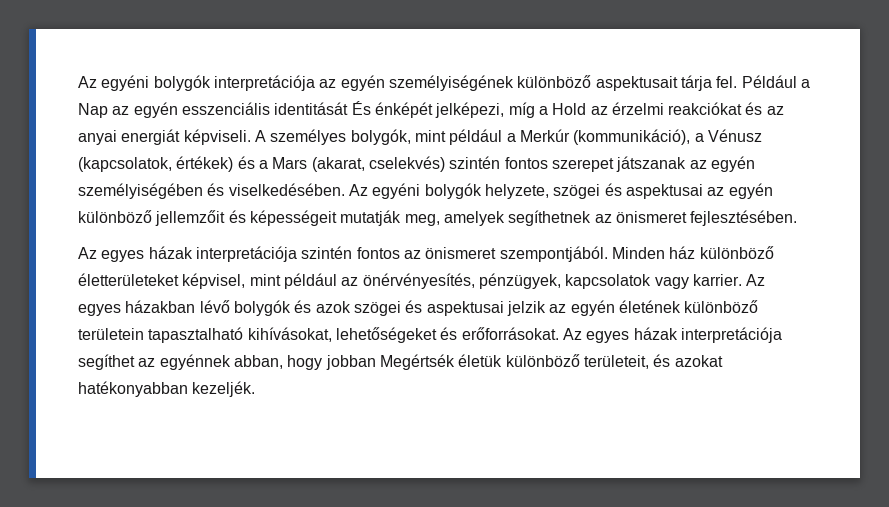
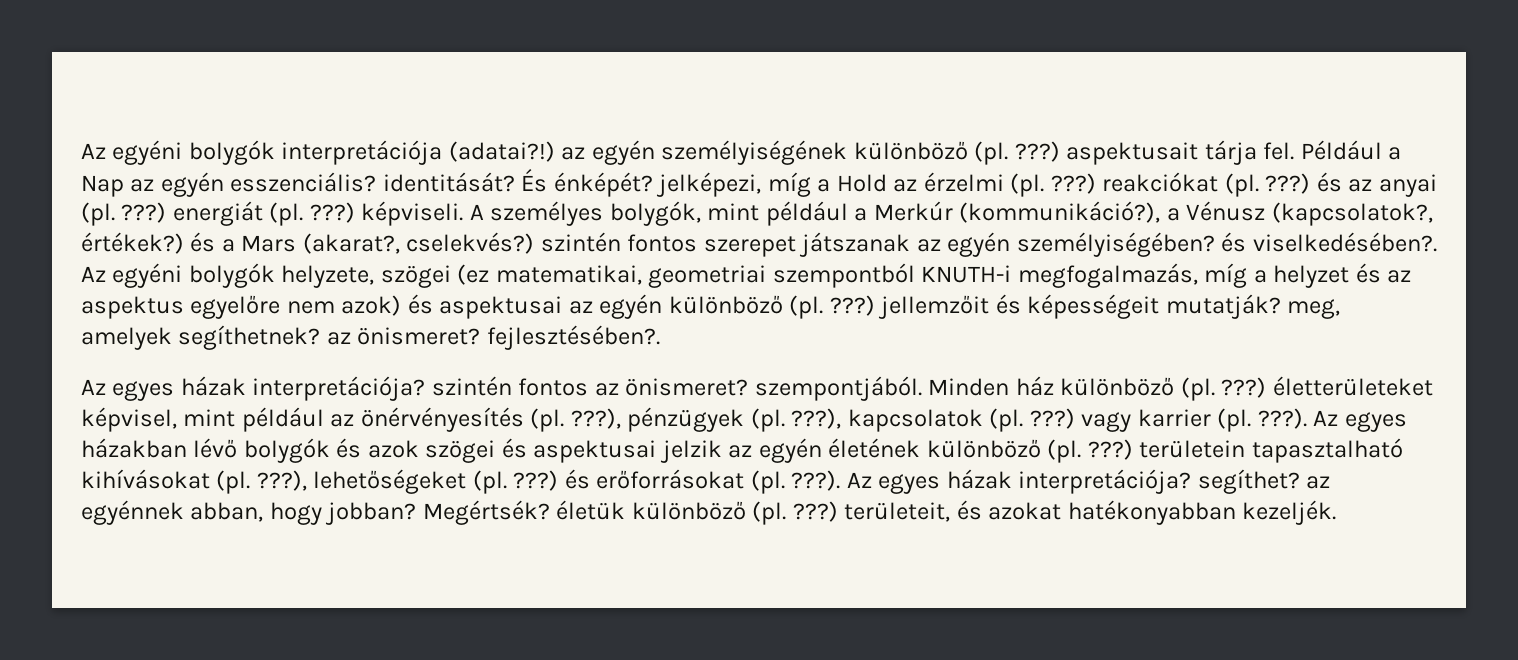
- Az egyéni bolygók interpretációja az egyén személyiségének különböző aspektusait tárja fel.
+ Az egyéni bolygók interpretációja (adatai?!) az egyén személyiségének különböző (pl. ???) aspektusait tárja fel.
- Például a Nap az egyén esszenciális identitását És énképét jelképezi, míg a Hold az érzelmi reakciókat és az anyai energiát képviseli.
+ Például a Nap az egyén esszenciális? identitását? És énképét? jelképezi, míg a Hold az érzelmi (pl. ???) reakciókat (pl. ???) és az anyai (pl. ???) energiát (pl. ???) képviseli.
- A személyes bolygók, mint például a Merkúr (kommunikáció), a Vénusz (kapcsolatok, értékek) és a Mars (akarat, cselekvés) szintén fontos szerepet játszanak az egyén személyiségében és viselkedésében.
+ A személyes bolygók, mint például a Merkúr (kommunikáció?), a Vénusz (kapcsolatok?, értékek?) és a Mars (akarat?, cselekvés?) szintén fontos szerepet játszanak az egyén személyiségében? és viselkedésében?.
- Az egyéni bolygók helyzete, szögei és aspektusai az egyén különböző jellemzőit és képességeit mutatják meg, amelyek segíthetnek az önismeret fejlesztésében.
- Az egyes házak interpretációja szintén fontos az önismeret szempontjából.
+ Az egyéni bolygók helyzete, szögei (ez matematikai, geometriai szempontból KNUTH-i megfogalmazás, míg a helyzet és az aspektus egyelőre nem azok) és aspektusai az egyén különböző (pl. ???) jellemzőit és képességeit mutatják? meg, amelyek segíthetnek? az önismeret? fejlesztésében?.
+ Az egyes házak interpretációja? szintén fontos az önismeret? szempontjából.
- Minden ház különböző életterületeket képvisel, mint például az önérvényesítés, pénzügyek, kapcsolatok vagy karrier.
+ Minden ház különböző (pl. ???) életterületeket képvisel, mint például az önérvényesítés (pl. ???), pénzügyek (pl. ???), kapcsolatok (pl. ???) vagy karrier (pl. ???).
- Az egyes házakban lévő bolygók és azok szögei és aspektusai jelzik az egyén életének különböző területein tapasztalható kihívásokat, lehetőségeket és erőforrásokat. Az egyes házak interpretációja segíthet az egyénnek abban, hogy jobban Megértsék életük különböző területeit, és azokat hatékonyabban kezeljék.
+ Az egyes házakban lévő bolygók és azok szögei és aspektusai jelzik az egyén életének különböző (pl. ???) területein tapasztalható kihívásokat (pl. ???), lehetőségeket (pl. ???) és erőforrásokat (pl. ???). Az egyes házak interpretációja? segíthet? az egyénnek abban, hogy jobban? Megértsék? életük különböző (pl. ???) területeit, és azokat hatékonyabban kezeljék.

